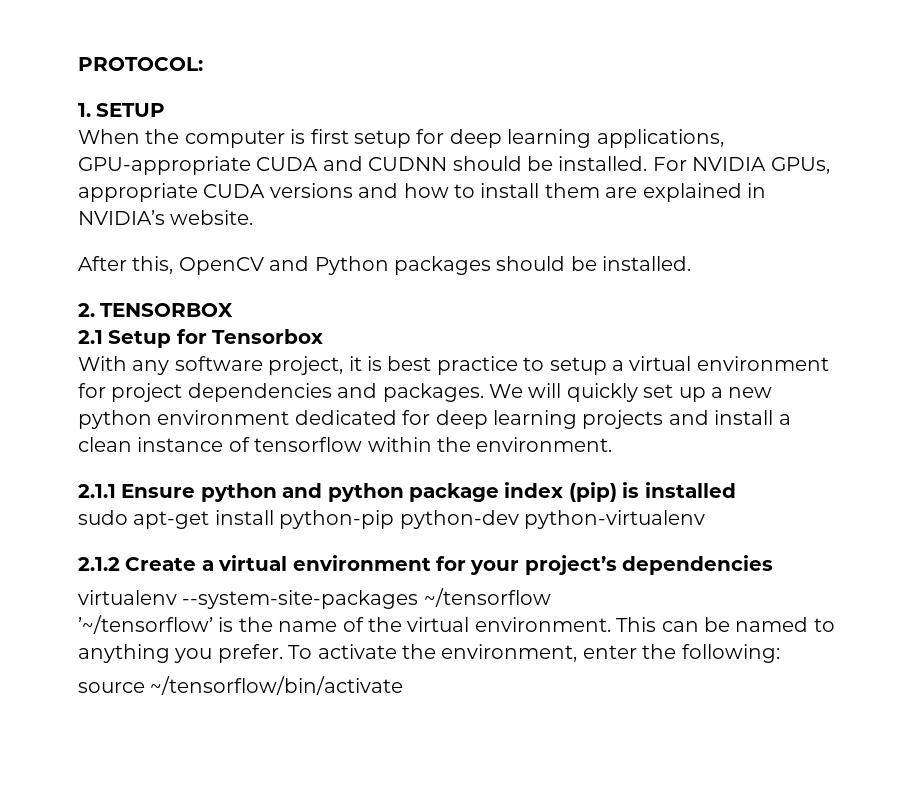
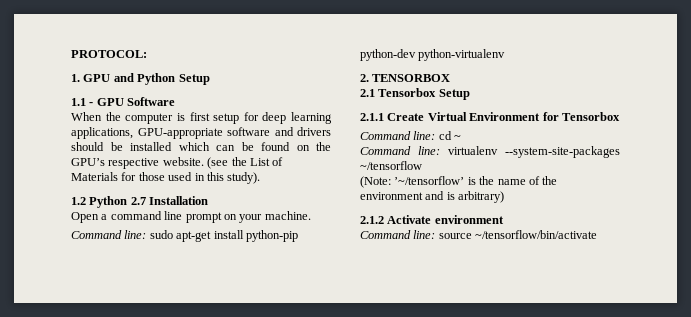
- 1. SETUP
+ 1. GPU and Python Setup
+ 1.1 - GPU Software
- When the computer is first setup for deep learning applications, GPU-appropriate CUDA and CUDNN should be installed. For NVIDIA GPUs, appropriate CUDA versions and how to install them are explained in NVIDIA’s website.
- After this, OpenCV and Python packages should be installed.
- 2. TENSORBOX
- 2.1 Setup for Tensorbox
- With any software project, it is best practice to setup a virtual environment for project dependencies and packages. We will quickly set up a new python environment dedicated for deep learning projects and install a clean instance of tensorflow within the environment.
- 2.1.1 Ensure python and python package index (pip) is installed
- sudo apt-get install python-pip python-dev python-virtualenv
+ When the computer is first setup for deep learning applications, GPU-appropriate software and drivers should be installed which can be found on the GPU’s respective website. (see the List of Materials for those used in this study).
+ 1.2 Python 2.7 Installation
+ Open a command line prompt on your machine.
+ Command line: sudo apt-get install python-pip python-dev python-virtualenv
- 2.1.2 Create a virtual environment for your project’s dependencies
- virtualenv --system-site-packages ~/tensorflow
+ 2. TENSORBOX
+ 2.1 Tensorbox Setup
+ 2.1.1 Create Virtual Environment for Tensorbox
+ Command line: cd ~
+ Command line: virtualenv --system-site-packages ~/tensorflow
- ’~/tensorflow’ is the name of the virtual environment. This can be named to anything you prefer. To activate the environment, enter the following:
- source ~/tensorflow/bin/activate
+ (Note: ’~/tensorflow’ is the name of the environment and is arbitrary)
+ 2.1.2 Activate environment
+ Command line: source ~/tensorflow/bin/activate

